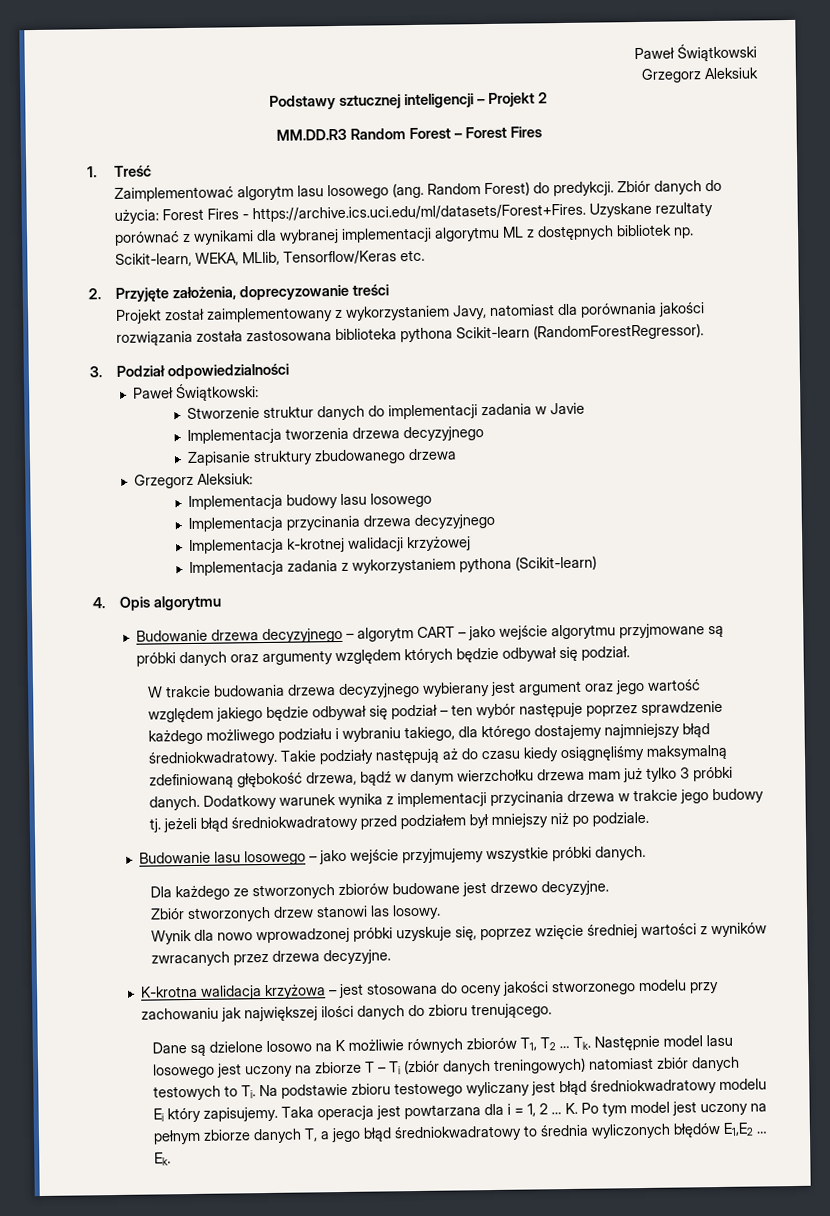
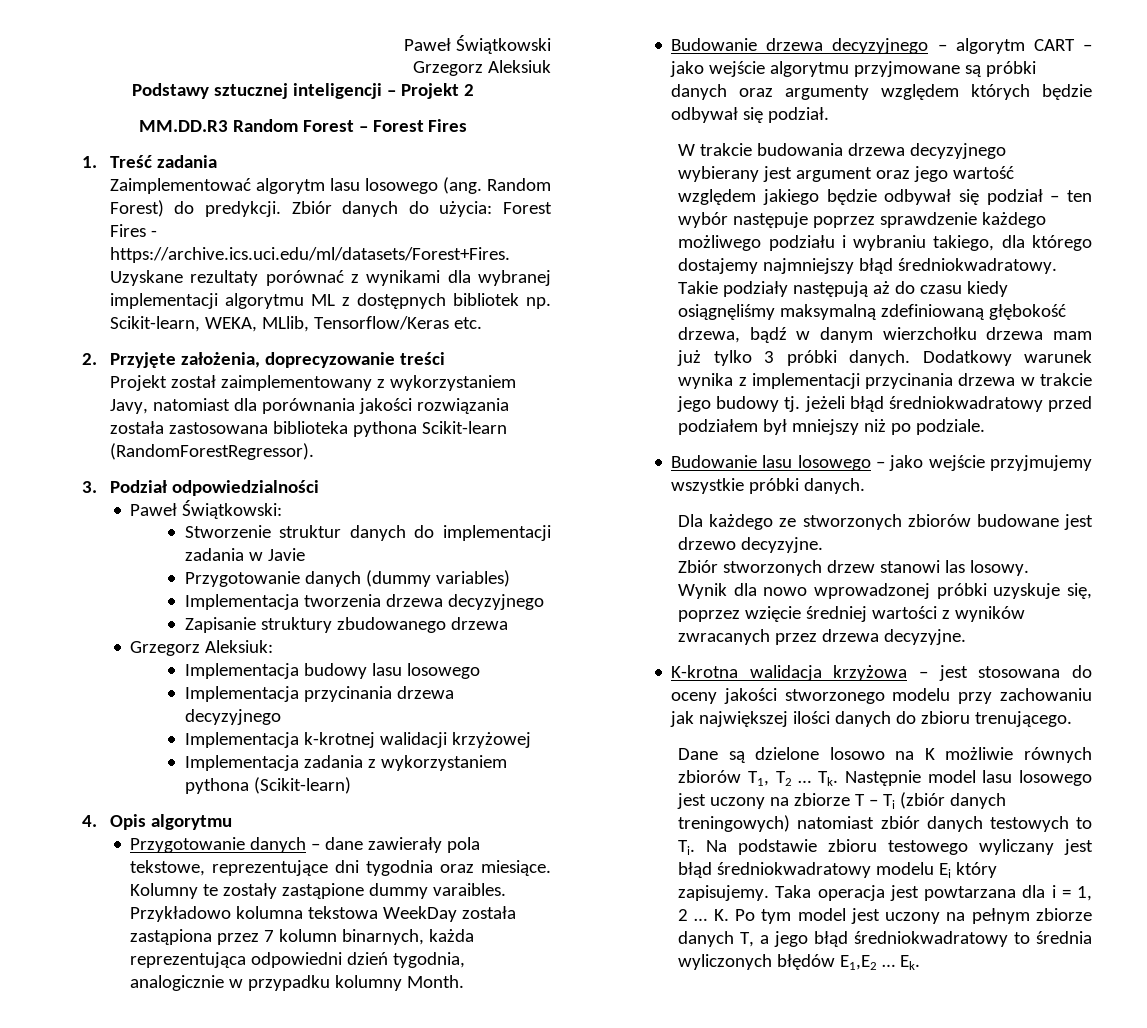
- 1. Treść
+ 1. Treść zadania
+ Przygotowanie danych (dummy variables)
+ Przygotowanie danych – dane zawierały pola tekstowe, reprezentujące dni tygodnia oraz miesiące. Kolumny te zostały zastąpione dummy varaibles. Przykładowo kolumna tekstowa WeekDay została zastąpiona przez 7 kolumn binarnych, każda reprezentująca odpowiedni dzień tygodnia, analogicznie w przypadku kolumny Month.

